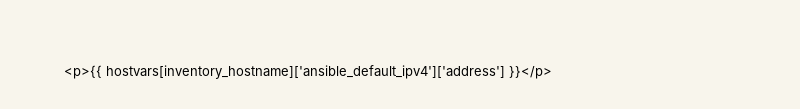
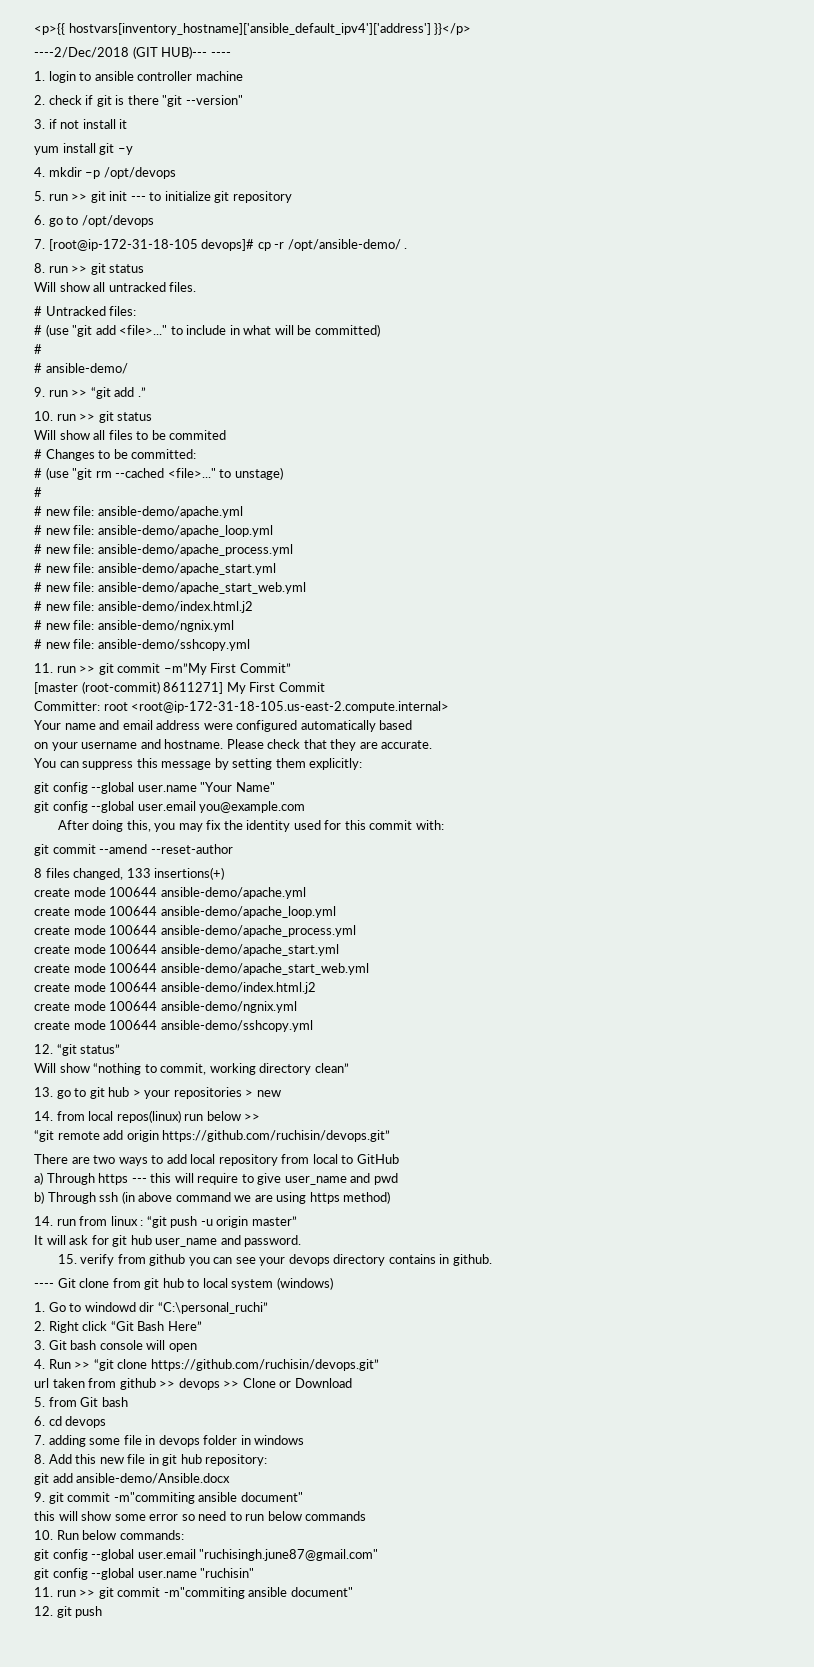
+ ----2/Dec/2018 (GIT HUB)--- ----
+ 1. login to ansible controller machine
+ 2. check if git is there "git --version"
+ 3. if not install it
+ yum install git –y
+ 4. mkdir –p /opt/devops
+ 5. run >> git init --- to initialize git repository
+ 6. go to /opt/devops
+ 7. [root@ip-172-31-18-105 devops]# cp -r /opt/ansible-demo/ .
+ 8. run >> git status
+ Will show all untracked files.
+ # Untracked files:
+ # (use "git add <file>..." to include in what will be committed)
+ #
+ # ansible-demo/
+ 9. run >> “git add .”
+ 10. run >> git status
+ Will show all files to be commited
+ # Changes to be committed:
+ # (use "git rm --cached <file>..." to unstage)
+ #
+ # new file: ansible-demo/apache.yml
+ # new file: ansible-demo/apache_loop.yml
+ # new file: ansible-demo/apache_process.yml
+ # new file: ansible-demo/apache_start.yml
+ # new file: ansible-demo/apache_start_web.yml
+ # new file: ansible-demo/index.html.j2
+ # new file: ansible-demo/ngnix.yml
+ # new file: ansible-demo/sshcopy.yml
+ 11. run >> git commit –m”My First Commit”
+ [master (root-commit) 8611271] My First Commit
+ Committer: root <root@ip-172-31-18-105.us-east-2.compute.internal>
+ Your name and email address were configured automatically based
+ on your username and hostname. Please check that they are accurate.
+ You can suppress this message by setting them explicitly:
+ git config --global user.name "Your Name"
+ git config --global user.email you@example.com
+ After doing this, you may fix the identity used for this commit with:
+ git commit --amend --reset-author
+ 8 files changed, 133 insertions(+)
+ create mode 100644 ansible-demo/apache.yml
+ create mode 100644 ansible-demo/apache_loop.yml
+ create mode 100644 ansible-demo/apache_process.yml
+ create mode 100644 ansible-demo/apache_start.yml
+ create mode 100644 ansible-demo/apache_start_web.yml
+ create mode 100644 ansible-demo/index.html.j2
+ create mode 100644 ansible-demo/ngnix.yml
+ create mode 100644 ansible-demo/sshcopy.yml
+ 12. “git status”
+ Will show “nothing to commit, working directory clean”
+ 13. go to git hub > your repositories > new
+ 14. from local repos(linux) run below >>
+ “git remote add origin https://github.com/ruchisin/devops.git”
+ There are two ways to add local repository from local to GitHub
+ a) Through https --- this will require to give user_name and pwd
+ b) Through ssh (in above command we are using https method)
+ 14. run from linux : “git push -u origin master”
+ It will ask for git hub user_name and password.
+ 15. verify from github you can see your devops directory contains in github.
+ ---- Git clone from git hub to local system (windows)
+ 1. Go to windowd dir “C:\personal_ruchi”
+ 2. Right click “Git Bash Here”
+ 3. Git bash console will open
+ 4. Run >> “git clone https://github.com/ruchisin/devops.git”
+ url taken from github >> devops >> Clone or Download
+ 5. from Git bash
+ 6. cd devops
+ 7. adding some file in devops folder in windows
+ 8. Add this new file in git hub repository:
+ git add ansible-demo/Ansible.docx
+ 9. git commit -m"commiting ansible document"
+ this will show some error so need to run below commands
+ 10. Run below commands:
+ git config --global user.email "ruchisingh.june87@gmail.com"
+ git config --global user.name "ruchisin"
+ 11. run >> git commit -m"commiting ansible document"
+ 12. git push

